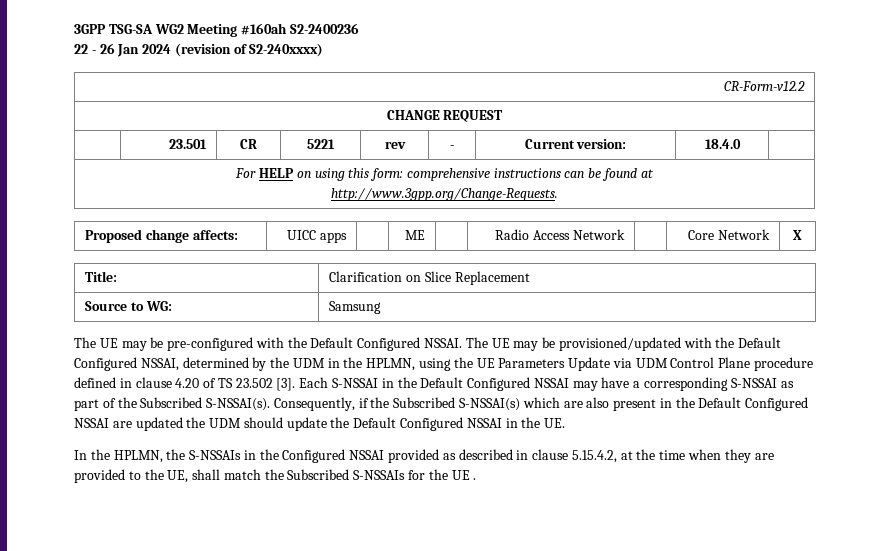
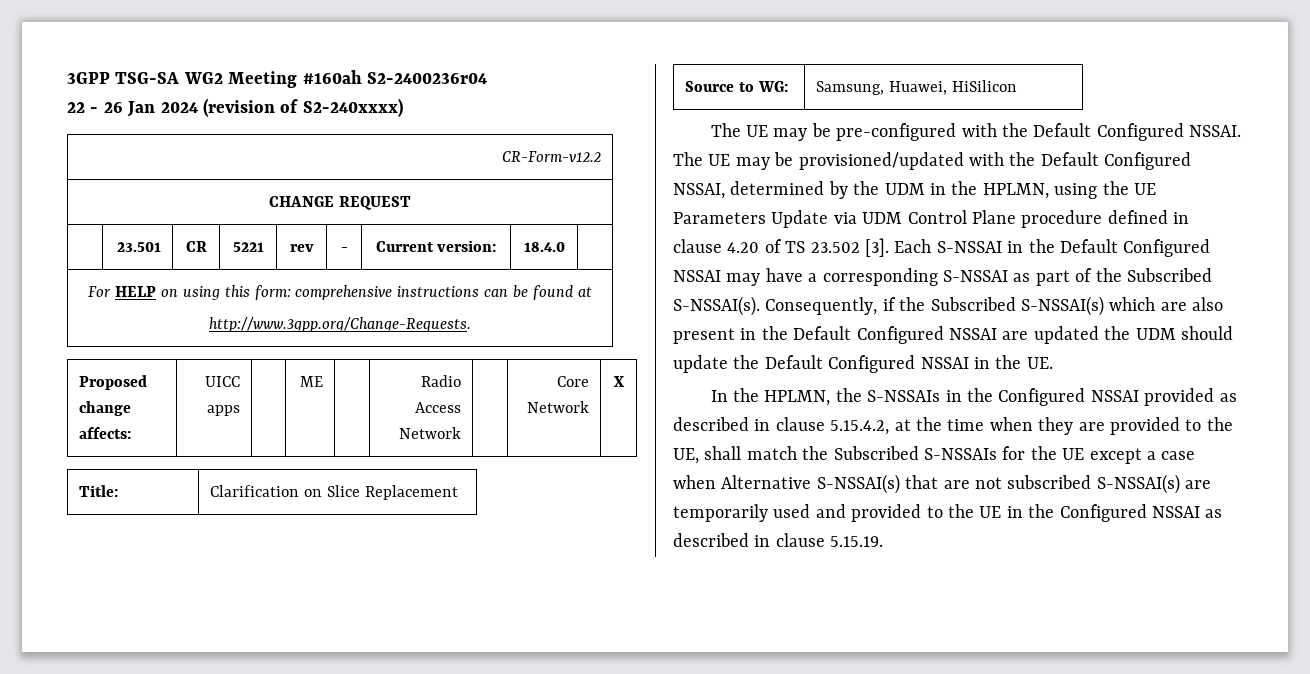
- 3GPP TSG-SA WG2 Meeting #160ah S2-2400236
+ 3GPP TSG-SA WG2 Meeting #160ah S2-2400236r04
- Source to WG: | Samsung
+ Source to WG: | Samsung, Huawei, HiSilicon
- In the HPLMN, the S-NSSAIs in the Configured NSSAI provided as described in clause 5.15.4.2, at the time when they are provided to the UE, shall match the Subscribed S-NSSAIs for the UE .
+ In the HPLMN, the S-NSSAIs in the Configured NSSAI provided as described in clause 5.15.4.2, at the time when they are provided to the UE, shall match the Subscribed S-NSSAIs for the UE except a case when Alternative S-NSSAI(s) that are not subscribed S-NSSAI(s) are temporarily used and provided to the UE in the Configured NSSAI as described in clause 5.15.19.

